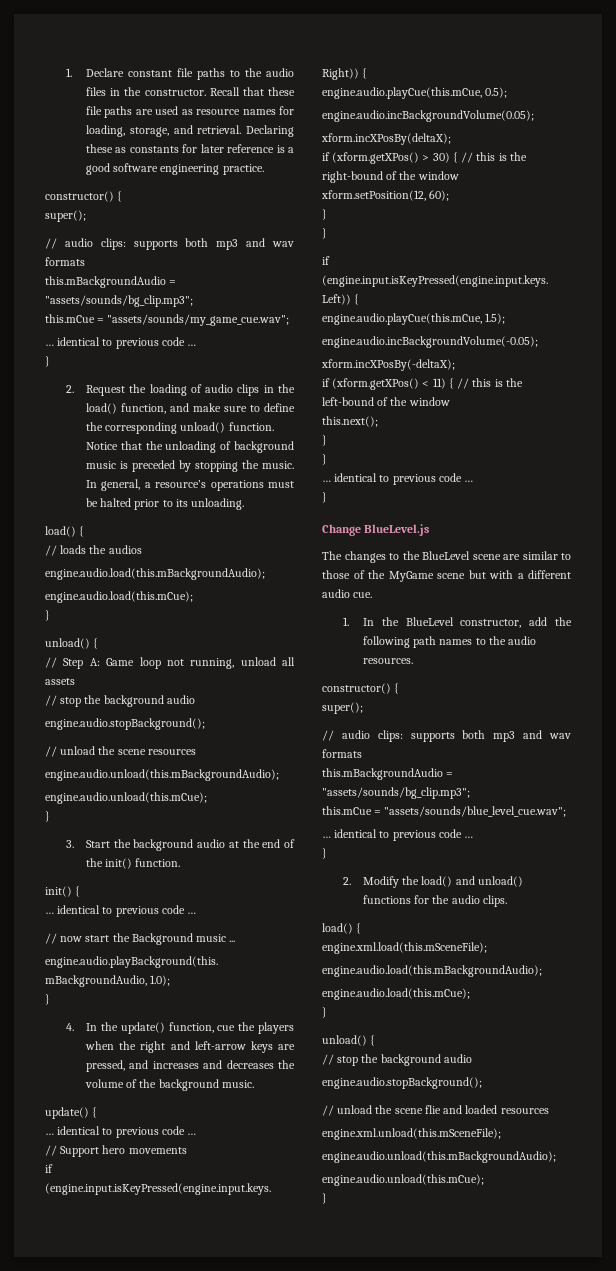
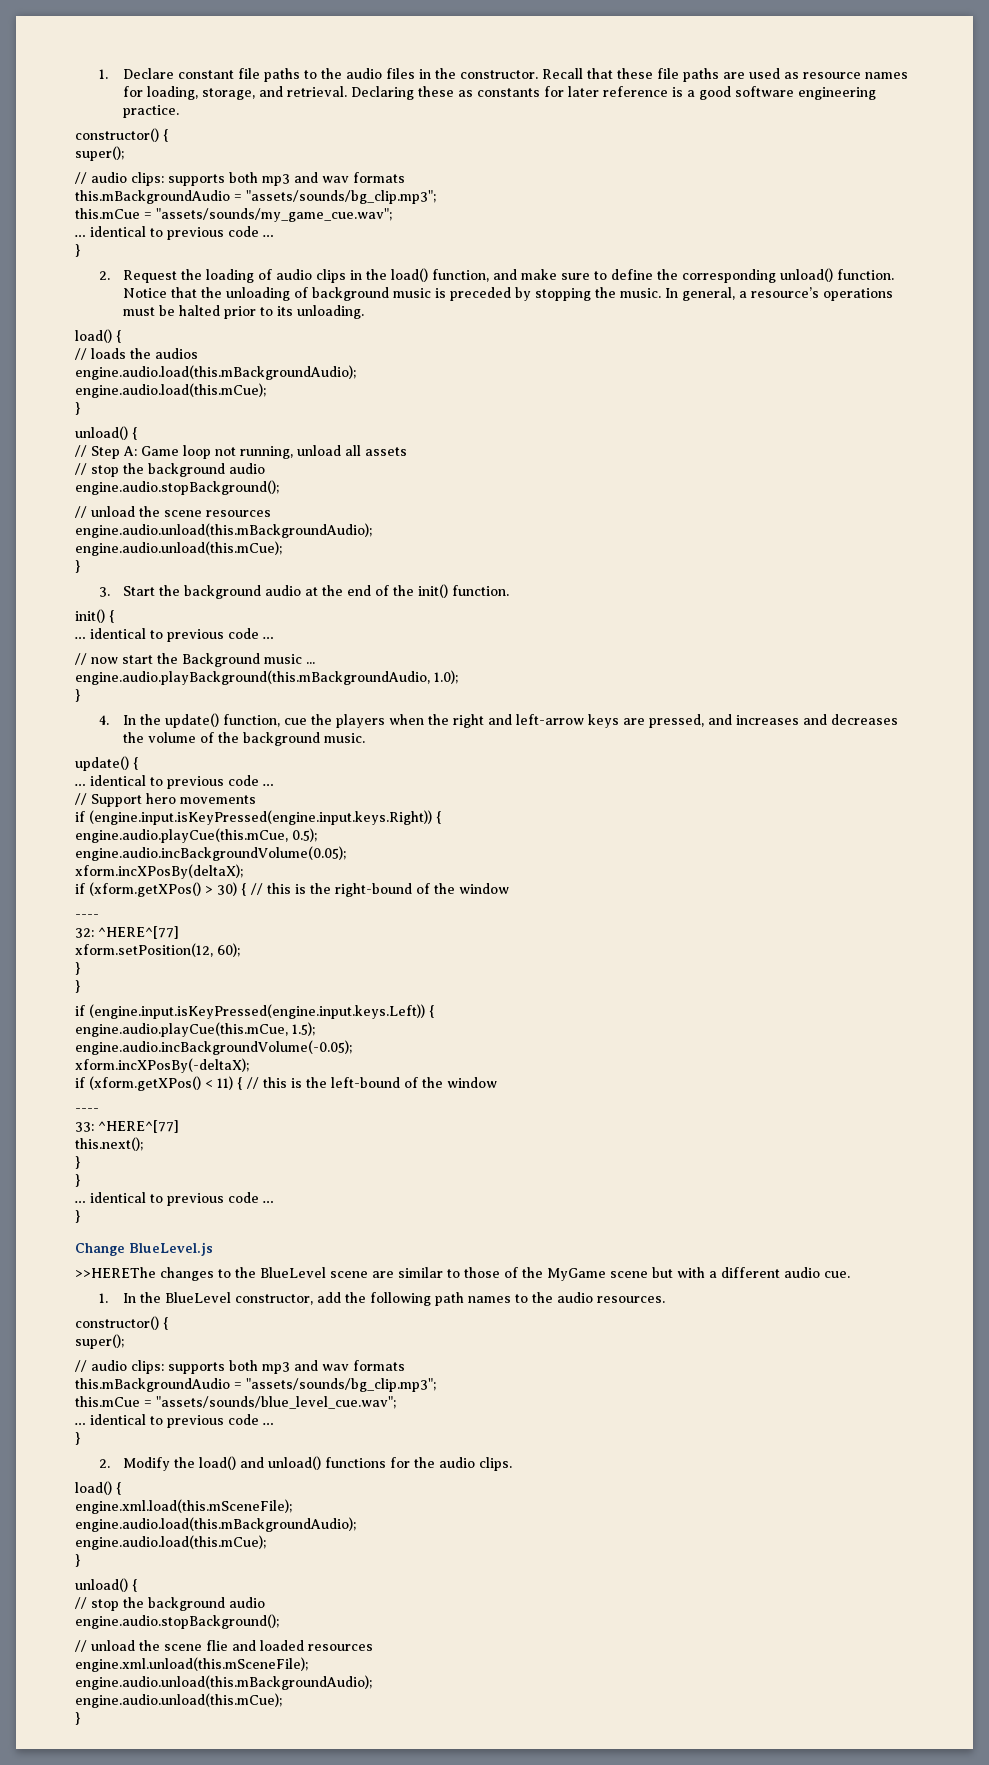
  if (xform.getXPos() > 30) { // this is the right-bound of the window
+ ----
+ 32: ^HERE^[77]
  if (xform.getXPos() < 11) { // this is the left-bound of the window
+ ----
+ 33: ^HERE^[77]
- The changes to the BlueLevel scene are similar to those of the MyGame scene but with a different audio cue.
+ >>HEREThe changes to the BlueLevel scene are similar to those of the MyGame scene but with a different audio cue.

